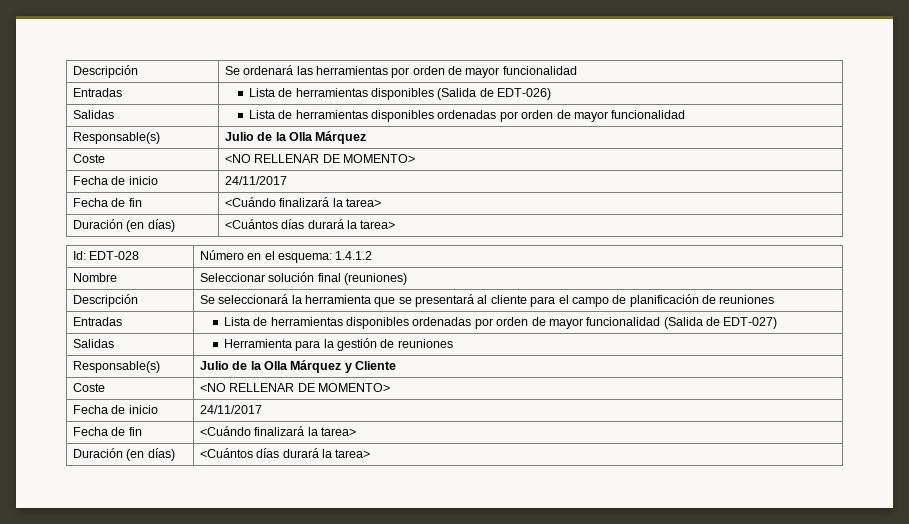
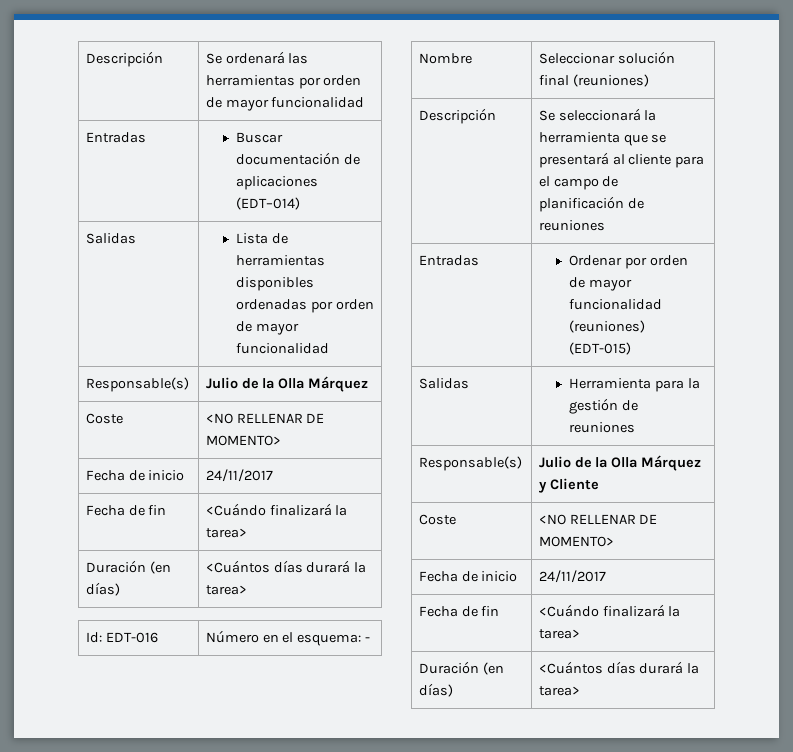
- Entradas | Lista de herramientas disponibles (Salida de EDT-026)
+ Entradas | Buscar documentación de aplicaciones (EDT–014)
- Id: EDT-028 | Número en el esquema: 1.4.1.2
+ Id: EDT-016 | Número en el esquema: -
- Entradas | Lista de herramientas disponibles ordenadas por orden de mayor funcionalidad (Salida de EDT-027)
+ Entradas | Ordenar por orden de mayor funcionalidad (reuniones) (EDT-015)

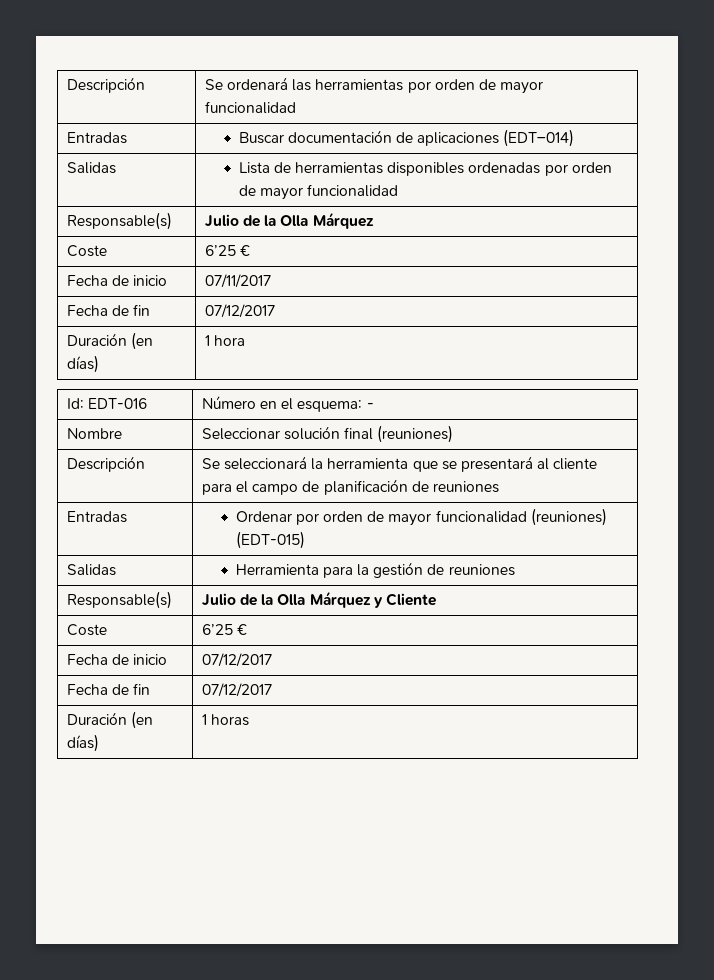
  Salidas | Lista de herramientas disponibles ordenadas por orden de mayor funcionalidad
  Responsable(s) | Julio de la Olla Márquez
- Coste | <NO RELLENAR DE MOMENTO>
- Fecha de inicio | 24/11/2017
- Fecha de fin | <Cuándo finalizará la tarea>
- Duración (en días) | <Cuántos días durará la tarea>
+ Coste | 6’25 €
+ Fecha de inicio | 07/11/2017
+ Fecha de fin | 07/12/2017
+ Duración (en días) | 1 hora
  Responsable(s) | Julio de la Olla Márquez y Cliente
- Coste | <NO RELLENAR DE MOMENTO>
- Fecha de inicio | 24/11/2017
- Fecha de fin | <Cuándo finalizará la tarea>
- Duración (en días) | <Cuántos días durará la tarea>
+ Coste | 6’25 €
+ Fecha de inicio | 07/12/2017
+ Fecha de fin | 07/12/2017
+ Duración (en días) | 1 horas

